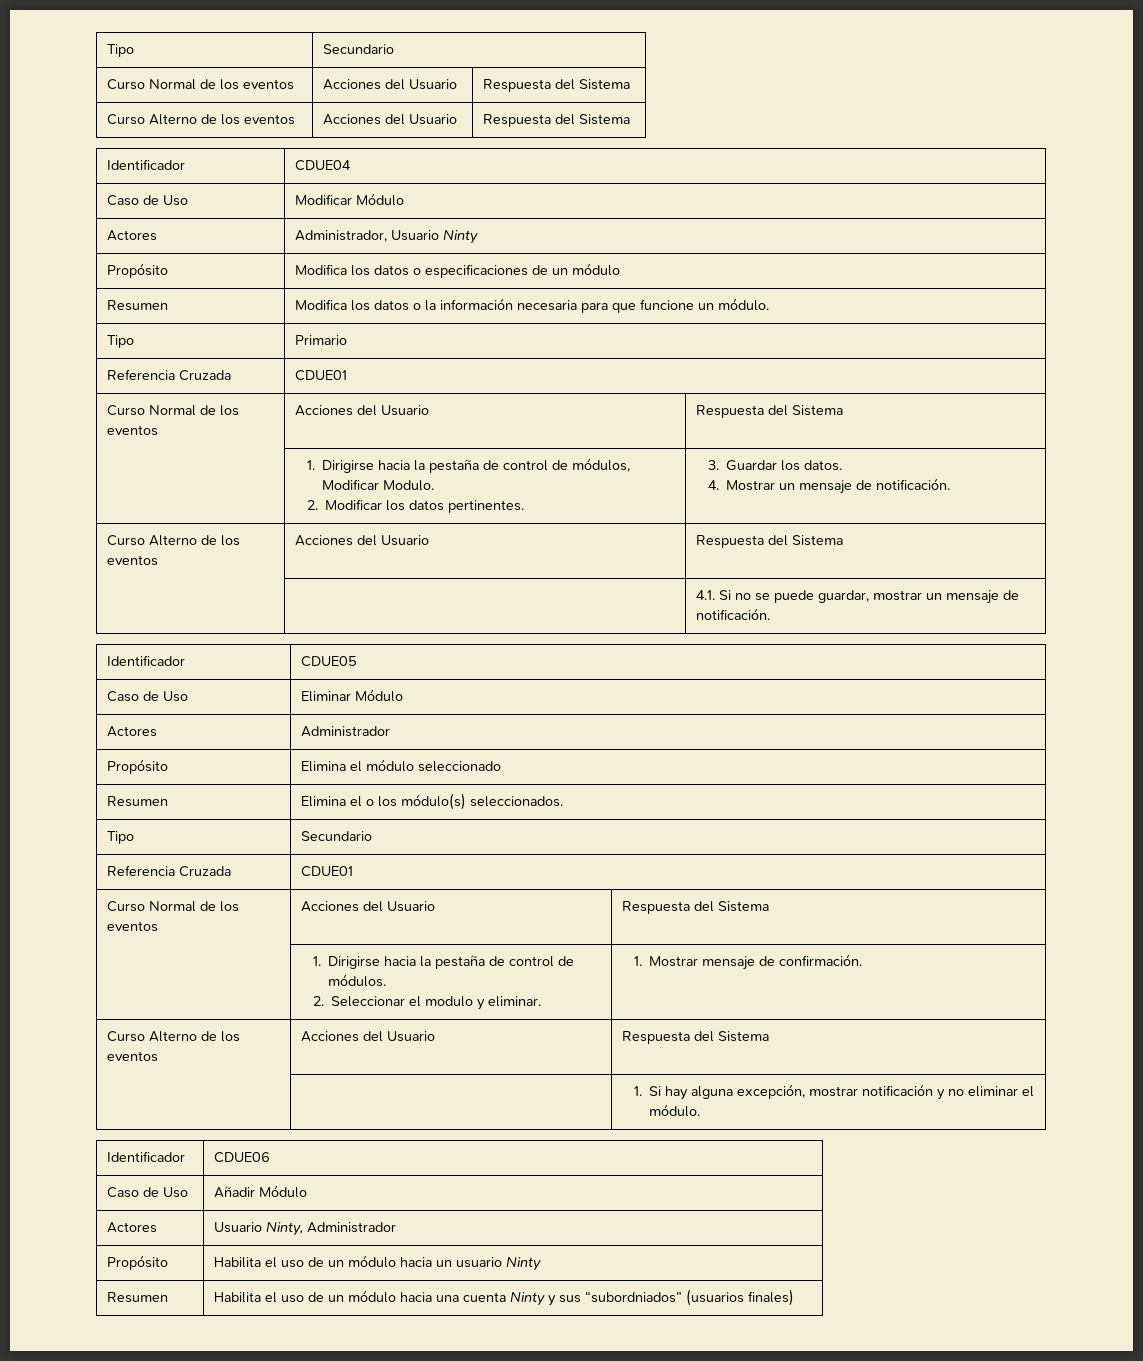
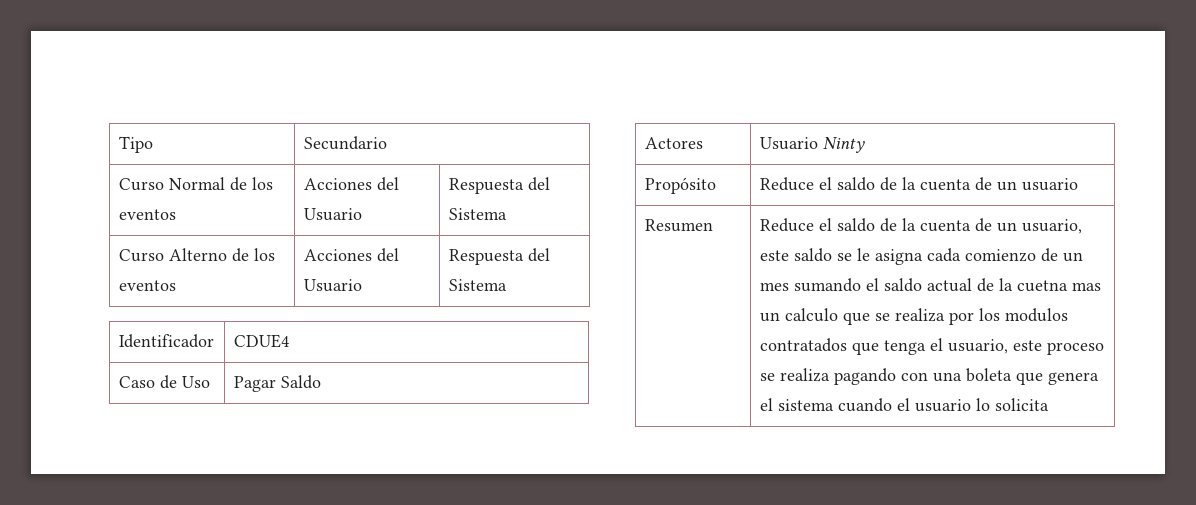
- Identificador | CDUE04
- Caso de Uso | Modificar Módulo
- Actores | Administrador, Usuario Ninty
+ Identificador | CDUE4
+ Caso de Uso | Pagar Saldo
+ Actores | Usuario Ninty
- Propósito | Modifica los datos o especificaciones de un módulo
- Resumen | Modifica los datos o la información necesaria para que funcione un módulo.
- Tipo | Primario
- Referencia Cruzada | CDUE01
- Curso Normal de los eventos | Acciones del Usuario | Respuesta del Sistema
- | 1. Dirigirse hacia la pestaña de control de módulos, Modificar Modulo.
- 2. Modificar los datos pertinentes. | 3. Guardar los datos.
- 4. Mostrar un mensaje de notificación.
- Curso Alterno de los eventos | Acciones del Usuario | Respuesta del Sistema
- | | 4.1. Si no se puede guardar, mostrar un mensaje de notificación.
- Identificador | CDUE05
- Caso de Uso | Eliminar Módulo
- Actores | Administrador
- Propósito | Elimina el módulo seleccionado
- Resumen | Elimina el o los módulo(s) seleccionados.
- Tipo | Secundario
- Referencia Cruzada | CDUE01
- Curso Normal de los eventos | Acciones del Usuario | Respuesta del Sistema
- | 1. Dirigirse hacia la pestaña de control de módulos.
- 2. Seleccionar el modulo y eliminar. | 1. Mostrar mensaje de confirmación.
- Curso Alterno de los eventos | Acciones del Usuario | Respuesta del Sistema
- | | 1. Si hay alguna excepción, mostrar notificación y no eliminar el módulo.
- Identificador | CDUE06
- Caso de Uso | Añadir Módulo
- Actores | Usuario Ninty, Administrador
- Propósito | Habilita el uso de un módulo hacia un usuario Ninty
- Resumen | Habilita el uso de un módulo hacia una cuenta Ninty y sus “subordniados” (usuarios finales)
+ Propósito | Reduce el saldo de la cuenta de un usuario
+ Resumen | Reduce el saldo de la cuenta de un usuario, este saldo se le asigna cada comienzo de un mes sumando el saldo actual de la cuetna mas un calculo que se realiza por los modulos contratados que tenga el usuario, este proceso se realiza pagando con una boleta que genera el sistema cuando el usuario lo solicita

